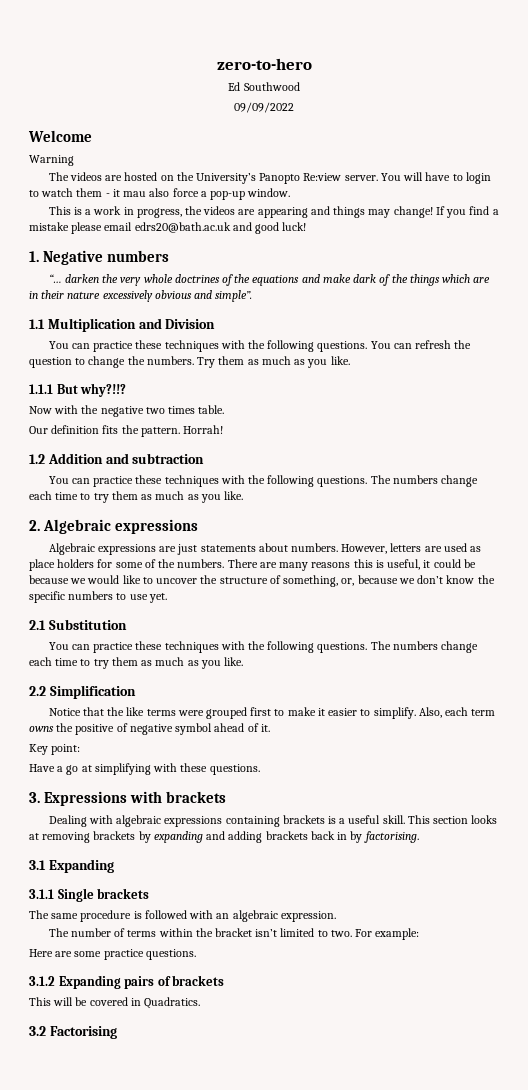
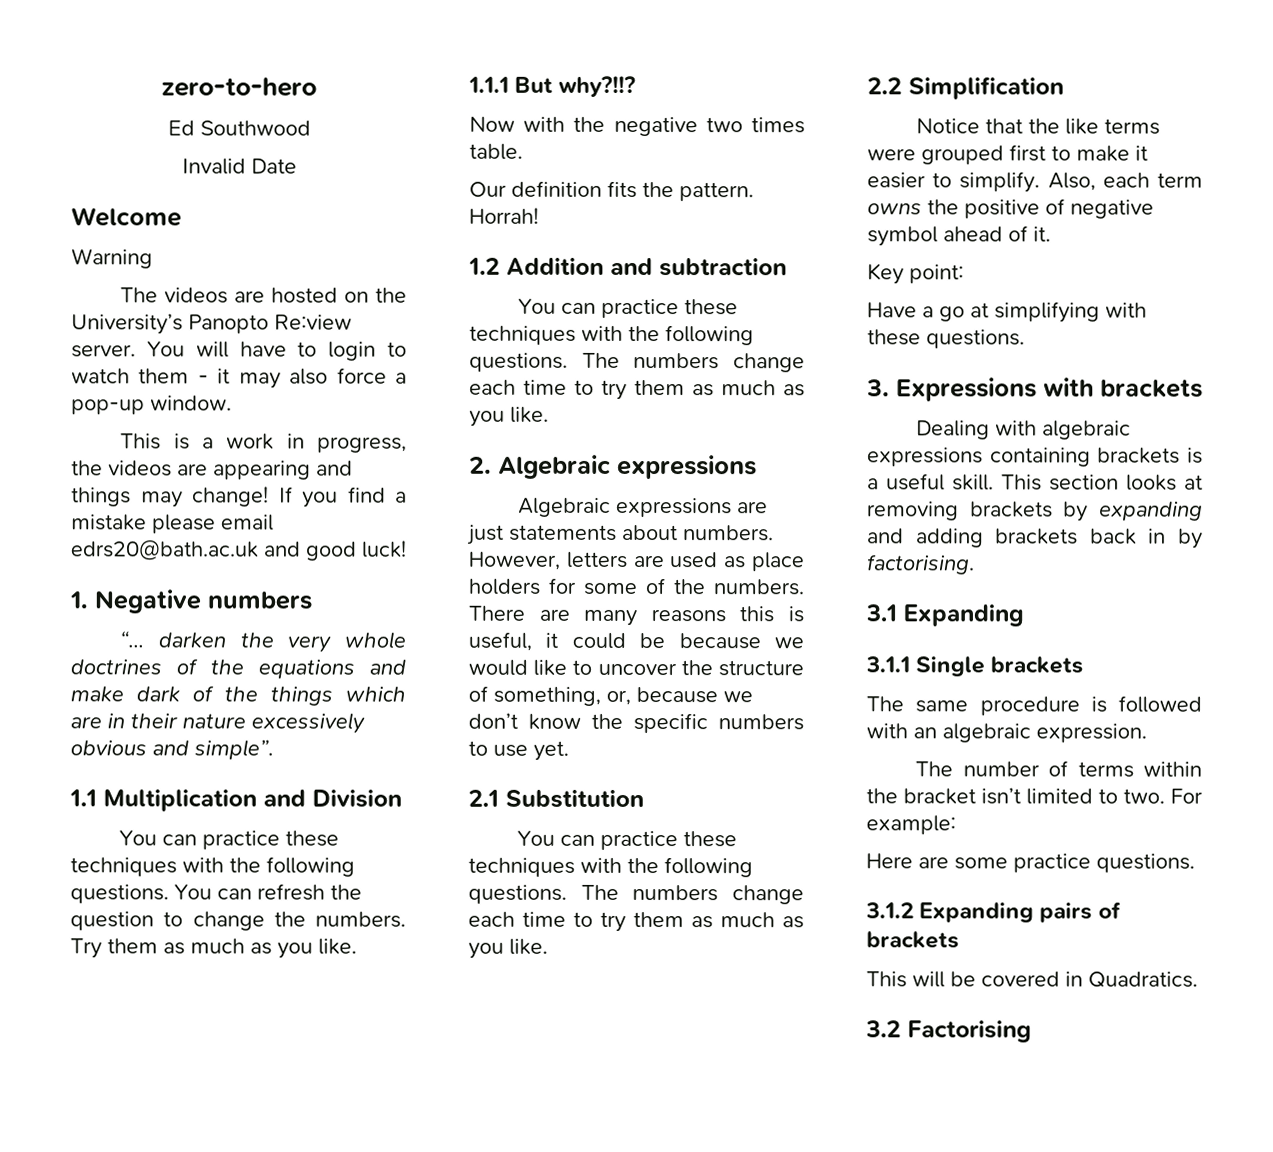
- 09/09/2022
+ Invalid Date
- You will have to login to watch them - it mau also force a pop-up window.
+ You will have to login to watch them - it may also force a pop-up window.

